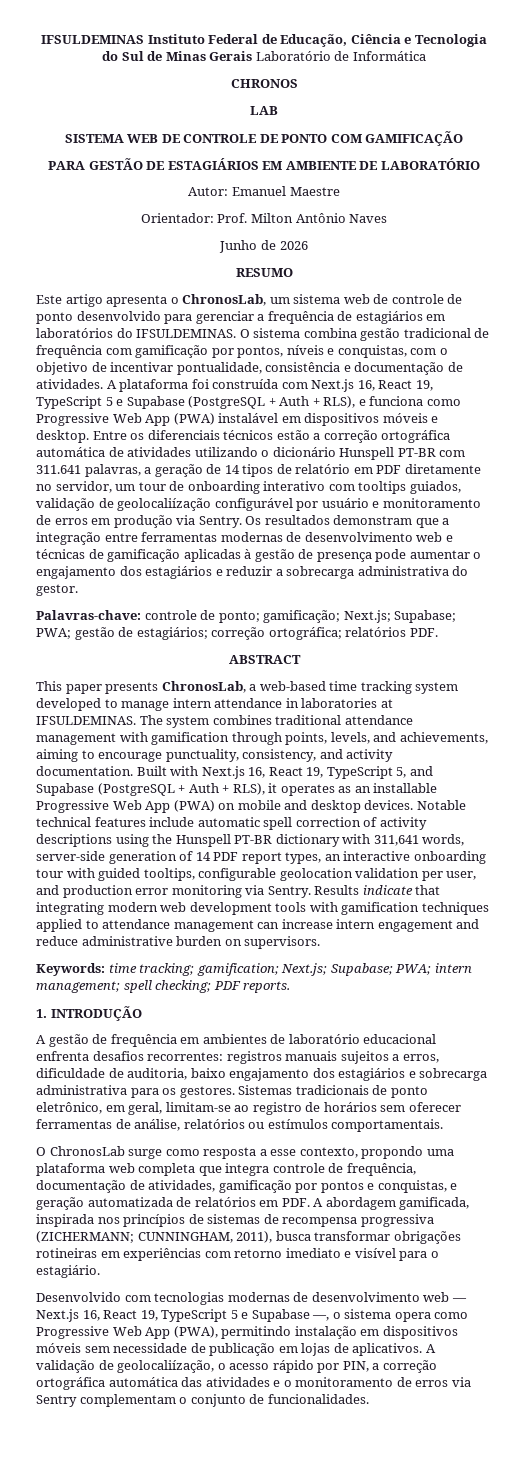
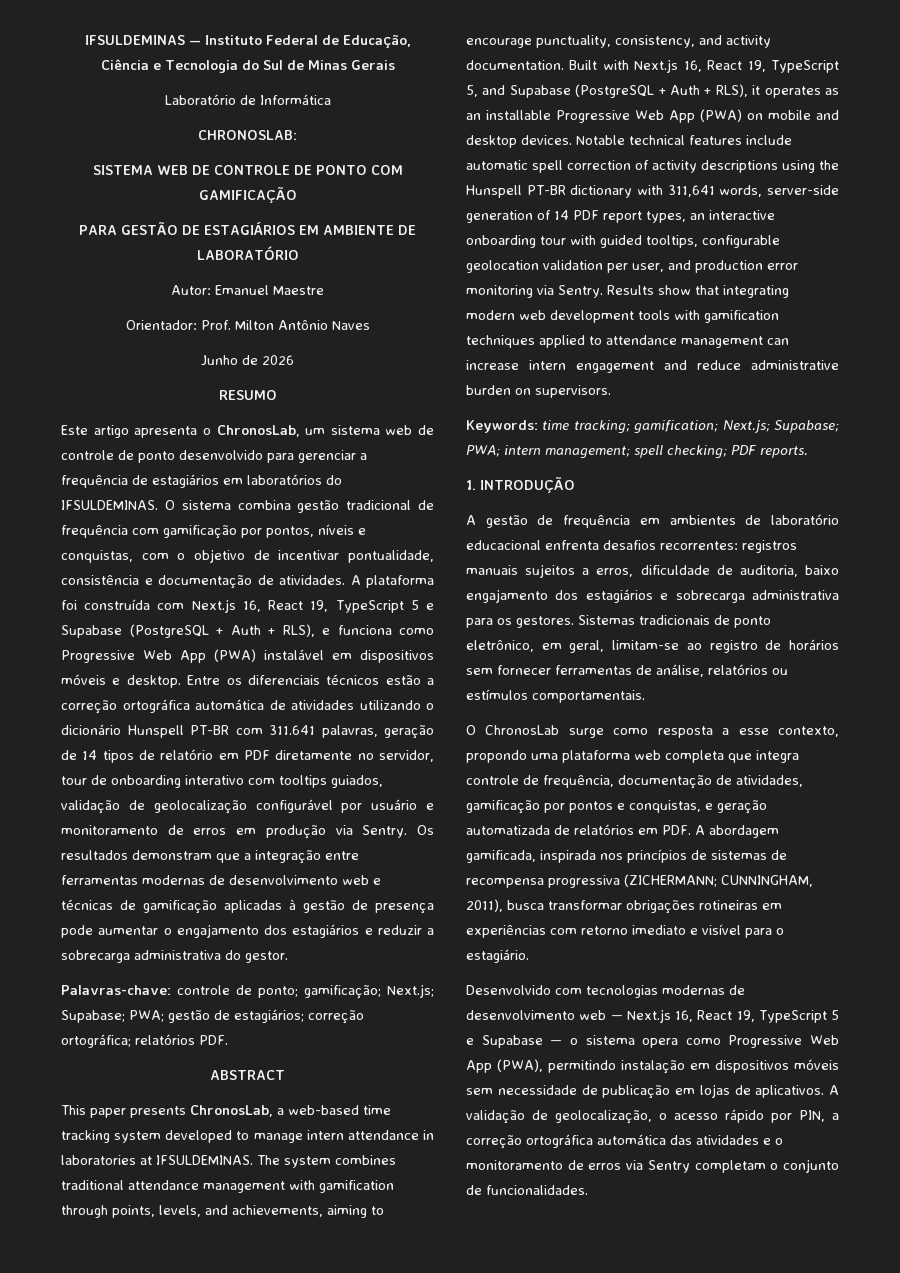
- IFSULDEMINAS Instituto Federal de Educação, Ciência e Tecnologia do Sul de Minas Gerais Laboratório de Informática
+ IFSULDEMINAS — Instituto Federal de Educação, Ciência e Tecnologia do Sul de Minas Gerais
+ Laboratório de Informática
- CHRONOS
- LAB
+ CHRONOSLAB:
- Entre os diferenciais técnicos estão a correção ortográfica automática de atividades utilizando o dicionário Hunspell PT-BR com 311.641 palavras, a geração de 14 tipos de relatório em PDF diretamente no servidor, um tour de onboarding interativo com tooltips guiados, validação de geolocaliízação configurável por usuário e monitoramento de erros em produção via Sentry.
+ Entre os diferenciais técnicos estão a correção ortográfica automática de atividades utilizando o dicionário Hunspell PT-BR com 311.641 palavras, geração de 14 tipos de relatório em PDF diretamente no servidor, tour de onboarding interativo com tooltips guiados, validação de geolocalização configurável por usuário e monitoramento de erros em produção via Sentry.
- Results indicate that integrating modern web development tools with gamification techniques applied to attendance management can increase intern engagement and reduce administrative burden on supervisors.
+ Results show that integrating modern web development tools with gamification techniques applied to attendance management can increase intern engagement and reduce administrative burden on supervisors.
- Sistemas tradicionais de ponto eletrônico, em geral, limitam-se ao registro de horários sem oferecer ferramentas de análise, relatórios ou estímulos comportamentais.
+ Sistemas tradicionais de ponto eletrônico, em geral, limitam-se ao registro de horários sem fornecer ferramentas de análise, relatórios ou estímulos comportamentais.
- Desenvolvido com tecnologias modernas de desenvolvimento web — Next.js 16, React 19, TypeScript 5 e Supabase —, o sistema opera como Progressive Web App (PWA), permitindo instalação em dispositivos móveis sem necessidade de publicação em lojas de aplicativos.
+ Desenvolvido com tecnologias modernas de desenvolvimento web — Next.js 16, React 19, TypeScript 5 e Supabase — o sistema opera como Progressive Web App (PWA), permitindo instalação em dispositivos móveis sem necessidade de publicação em lojas de aplicativos.
- A validação de geolocaliízação, o acesso rápido por PIN, a correção ortográfica automática das atividades e o monitoramento de erros via Sentry complementam o conjunto de funcionalidades.
+ A validação de geolocalização, o acesso rápido por PIN, a correção ortográfica automática das atividades e o monitoramento de erros via Sentry completam o conjunto de funcionalidades.

